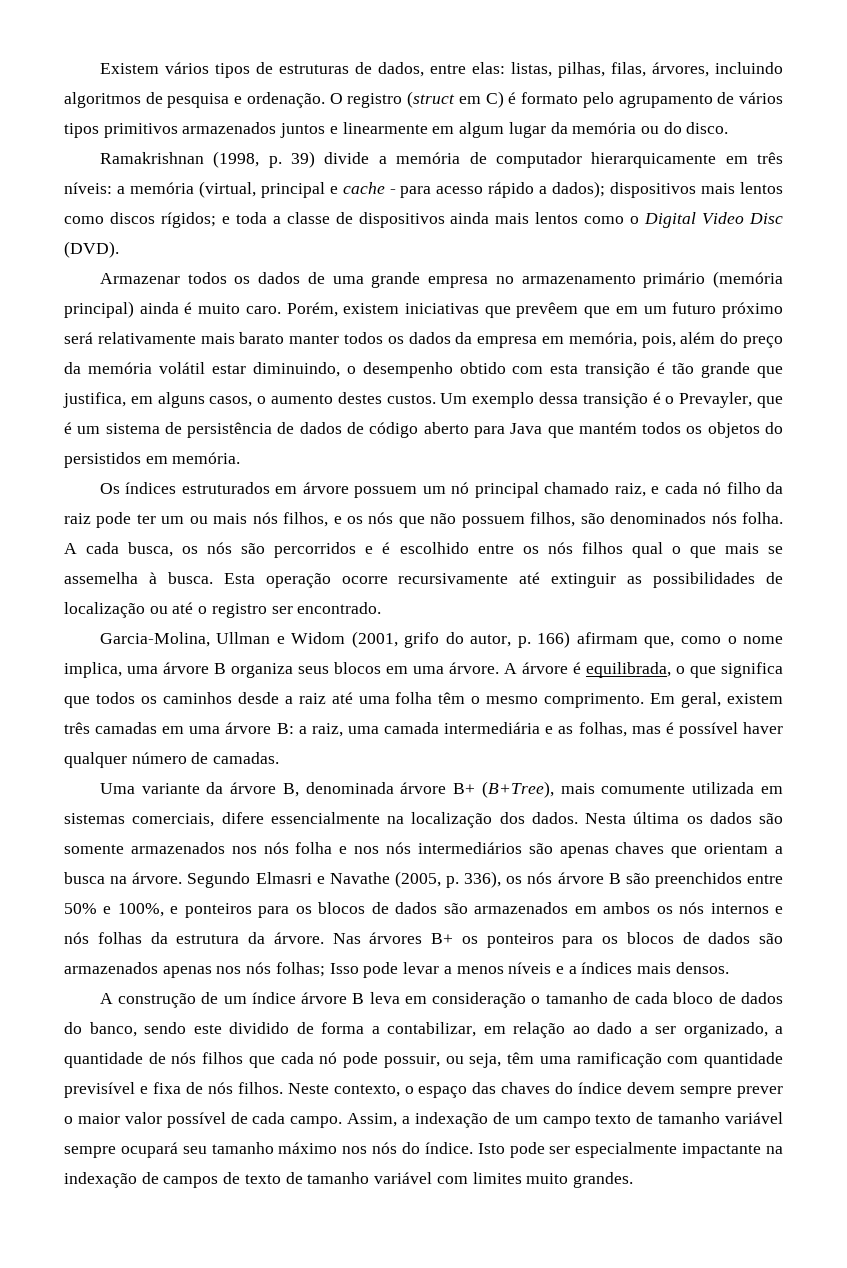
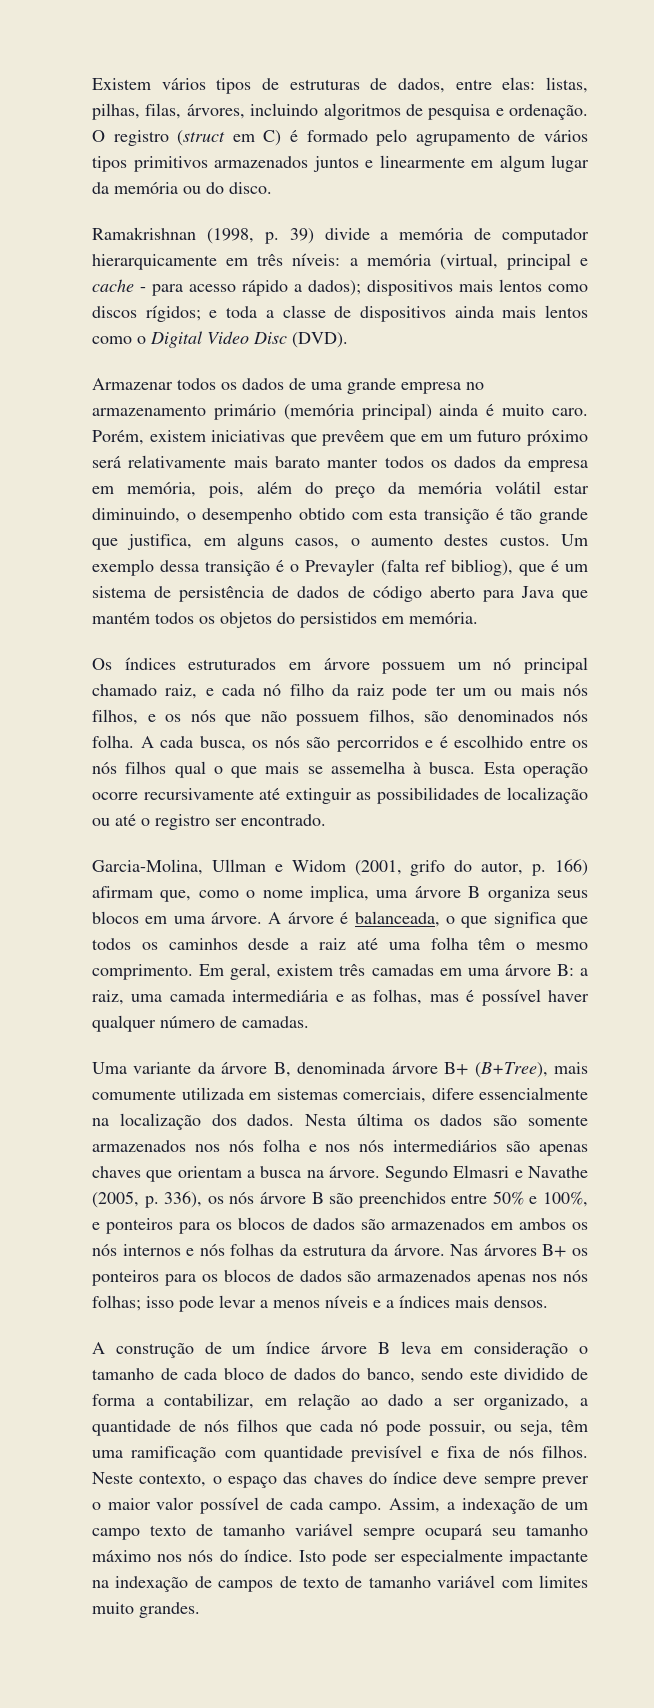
- O registro (struct em C) é formato pelo agrupamento de vários tipos primitivos armazenados juntos e linearmente em algum lugar da memória ou do disco.
+ O registro (struct em C) é formado pelo agrupamento de vários tipos primitivos armazenados juntos e linearmente em algum lugar da memória ou do disco.
- Um exemplo dessa transição é o Prevayler, que é um sistema de persistência de dados de código aberto para Java que mantém todos os objetos do persistidos em memória.
+ Um exemplo dessa transição é o Prevayler (falta ref bibliog), que é um sistema de persistência de dados de código aberto para Java que mantém todos os objetos do persistidos em memória.
- A árvore é equilibrada, o que significa que todos os caminhos desde a raiz até uma folha têm o mesmo comprimento.
+ A árvore é balanceada, o que significa que todos os caminhos desde a raiz até uma folha têm o mesmo comprimento.
- Nas árvores B+ os ponteiros para os blocos de dados são armazenados apenas nos nós folhas; Isso pode levar a menos níveis e a índices mais densos.
+ Nas árvores B+ os ponteiros para os blocos de dados são armazenados apenas nos nós folhas; isso pode levar a menos níveis e a índices mais densos.
- Neste contexto, o espaço das chaves do índice devem sempre prever o maior valor possível de cada campo.
+ Neste contexto, o espaço das chaves do índice deve sempre prever o maior valor possível de cada campo.

